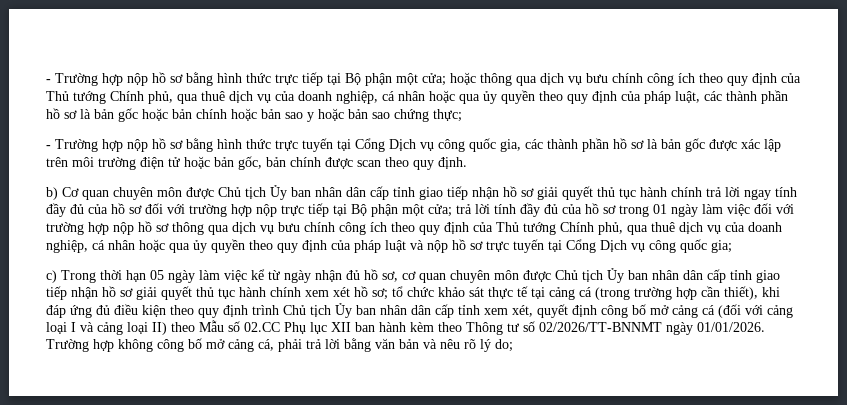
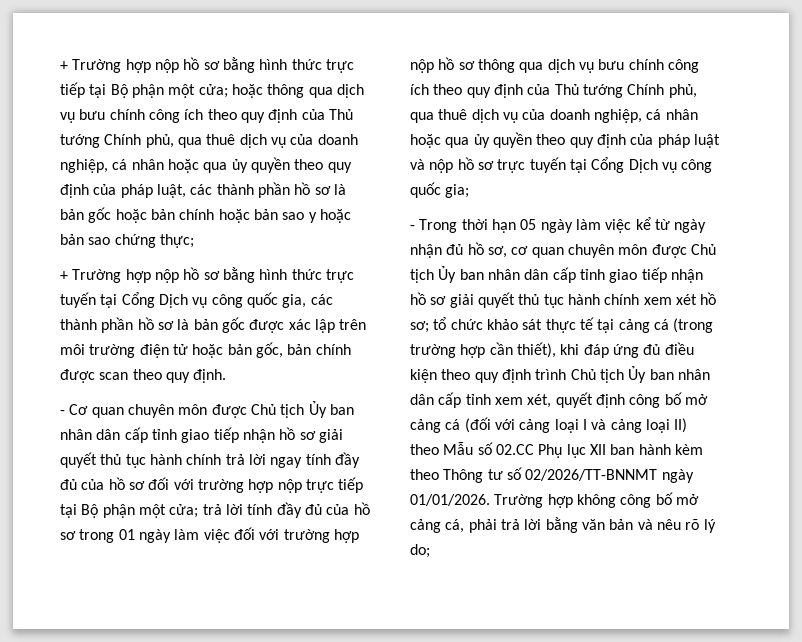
- - Trường hợp nộp hồ sơ bằng hình thức trực tiếp tại Bộ phận một cửa;
+ + Trường hợp nộp hồ sơ bằng hình thức trực tiếp tại Bộ phận một cửa;
- - Trường hợp nộp hồ sơ bằng hình thức trực tuyến tại Cổng Dịch vụ công quốc gia, các thành phần hồ sơ là bản gốc được xác lập trên môi trường điện tử hoặc bản gốc, bản chính được scan theo quy định.
+ + Trường hợp nộp hồ sơ bằng hình thức trực tuyến tại Cổng Dịch vụ công quốc gia, các thành phần hồ sơ là bản gốc được xác lập trên môi trường điện tử hoặc bản gốc, bản chính được scan theo quy định.
- b) Cơ quan chuyên môn được Chủ tịch Ủy ban nhân dân cấp tỉnh giao tiếp nhận hồ sơ giải quyết thủ tục hành chính trả lời ngay tính đầy đủ của hồ sơ đối với trường hợp nộp trực tiếp tại Bộ phận một cửa;
+ - Cơ quan chuyên môn được Chủ tịch Ủy ban nhân dân cấp tỉnh giao tiếp nhận hồ sơ giải quyết thủ tục hành chính trả lời ngay tính đầy đủ của hồ sơ đối với trường hợp nộp trực tiếp tại Bộ phận một cửa;
- c) Trong thời hạn 05 ngày làm việc kể từ ngày nhận đủ hồ sơ, cơ quan chuyên môn được Chủ tịch Ủy ban nhân dân cấp tỉnh giao tiếp nhận hồ sơ giải quyết thủ tục hành chính xem xét hồ sơ;
+ - Trong thời hạn 05 ngày làm việc kể từ ngày nhận đủ hồ sơ, cơ quan chuyên môn được Chủ tịch Ủy ban nhân dân cấp tỉnh giao tiếp nhận hồ sơ giải quyết thủ tục hành chính xem xét hồ sơ;

